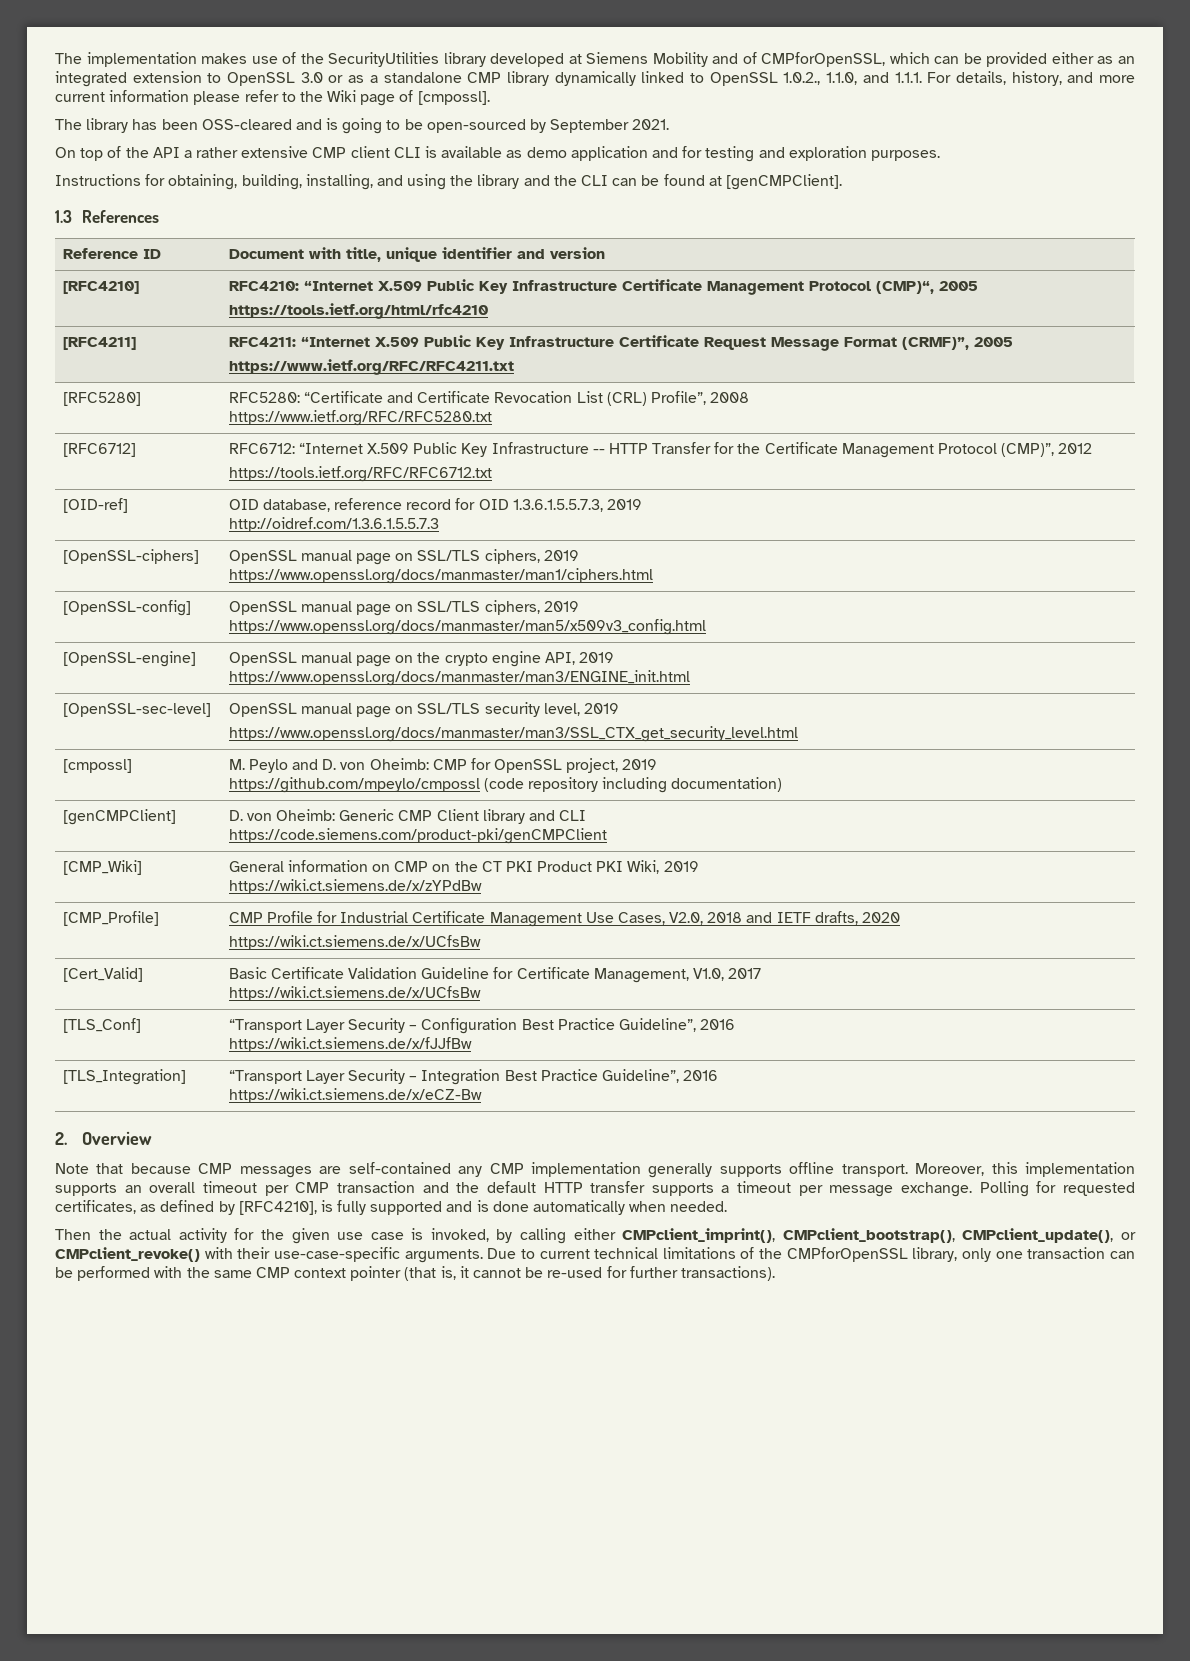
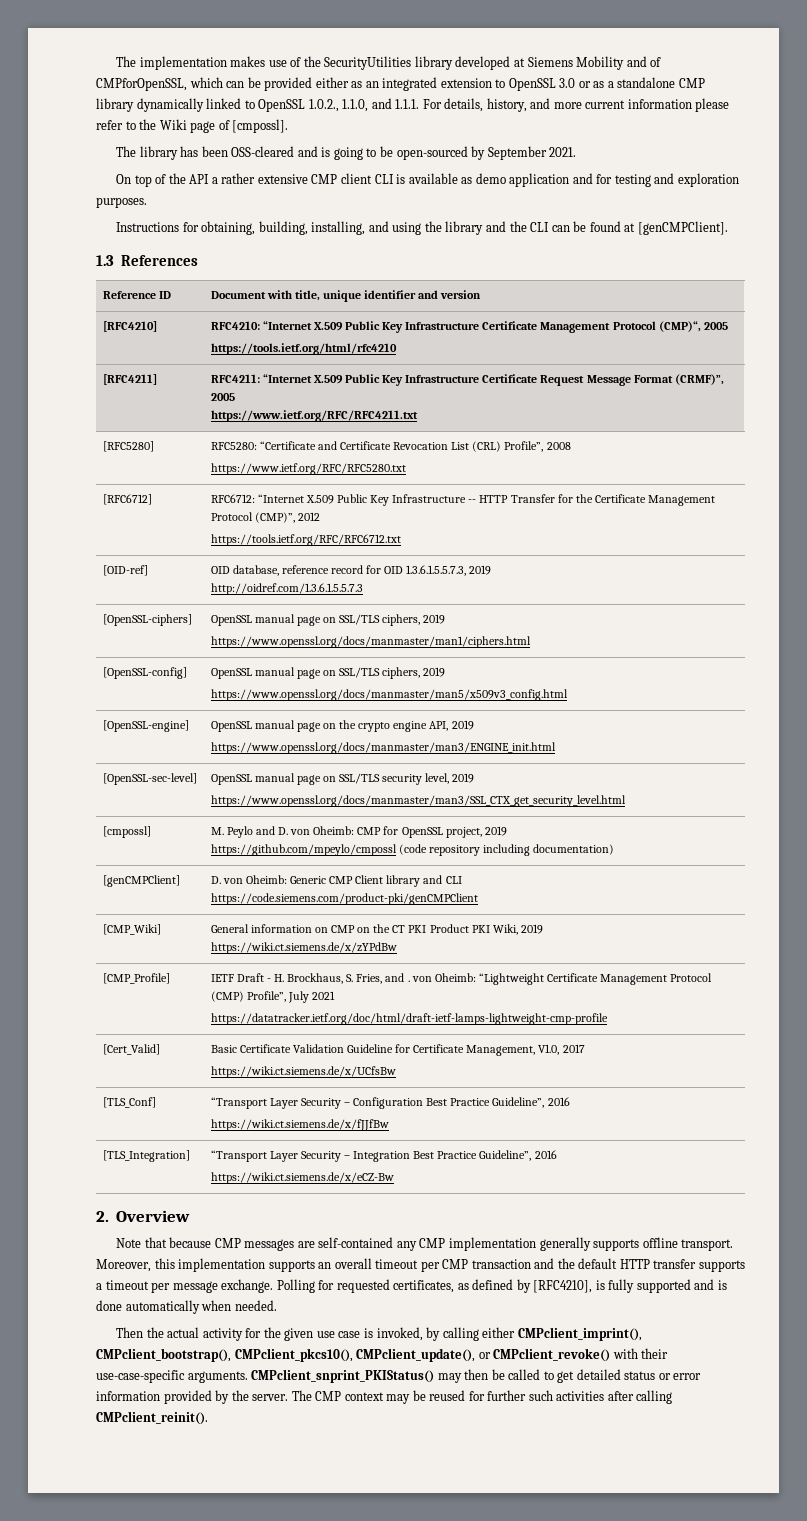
- [CMP_Profile] | CMP Profile for Industrial Certificate Management Use Cases, V2.0, 2018 and IETF drafts, 2020
- https://wiki.ct.siemens.de/x/UCfsBw
+ [CMP_Profile] | IETF Draft - H. Brockhaus, S. Fries, and . von Oheimb: “Lightweight Certificate Management Protocol (CMP) Profile”, July 2021
+ https://datatracker.ietf.org/doc/html/draft-ietf-lamps-lightweight-cmp-profile
- Then the actual activity for the given use case is invoked, by calling either CMPclient_imprint(), CMPclient_bootstrap(), CMPclient_update(), or CMPclient_revoke() with their use-case-specific arguments.
+ Then the actual activity for the given use case is invoked, by calling either CMPclient_imprint(), CMPclient_bootstrap(), CMPclient_pkcs10(), CMPclient_update(), or CMPclient_revoke() with their use-case-specific arguments.
- Due to current technical limitations of the CMPforOpenSSL library, only one transaction can be performed with the same CMP context pointer (that is, it cannot be re-used for further transactions).
+ CMPclient_snprint_PKIStatus() may then be called to get detailed status or error information provided by the server. The CMP context may be reused for further such activities after calling CMPclient_reinit().

